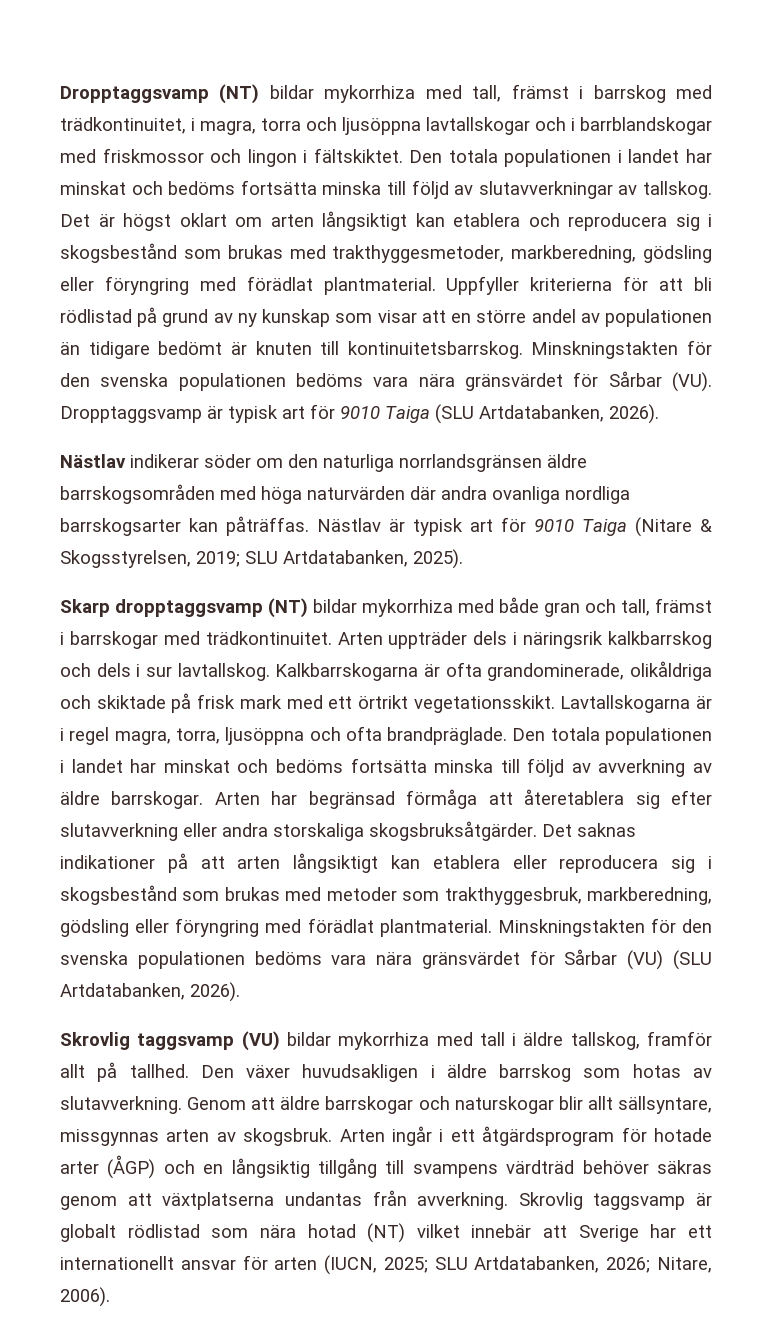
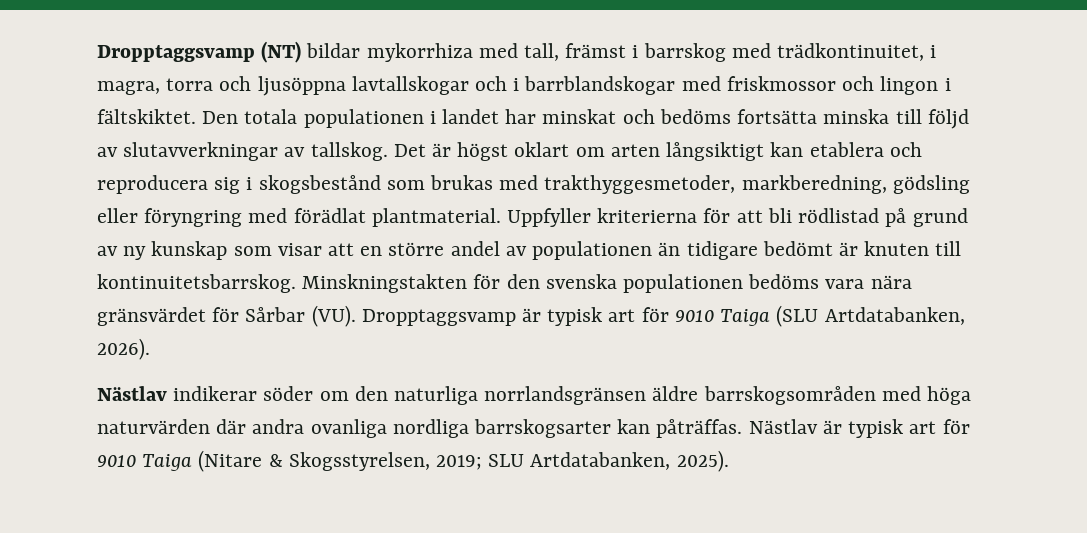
- Skarp dropptaggsvamp (NT) bildar mykorrhiza med både gran och tall, främst i barrskogar med trädkontinuitet. Arten uppträder dels i näringsrik kalkbarrskog och dels i sur lavtallskog. Kalkbarrskogarna är ofta grandominerade, olikåldriga och skiktade på frisk mark med ett örtrikt vegetationsskikt. Lavtallskogarna är i regel magra, torra, ljusöppna och ofta brandpräglade. Den totala populationen i landet har minskat och bedöms fortsätta minska till följd av avverkning av äldre barrskogar. Arten har begränsad förmåga att återetablera sig efter slutavverkning eller andra storskaliga skogsbruksåtgärder. Det saknas indikationer på att arten långsiktigt kan etablera eller reproducera sig i skogsbestånd som brukas med metoder som trakthyggesbruk, markberedning, gödsling eller föryngring med förädlat plantmaterial. Minskningstakten för den svenska populationen bedöms vara nära gränsvärdet för Sårbar (VU) (SLU Artdatabanken, 2026).
- Skrovlig taggsvamp (VU) bildar mykorrhiza med tall i äldre tallskog, framför allt på tallhed. Den växer huvudsakligen i äldre barrskog som hotas av slutavverkning. Genom att äldre barrskogar och naturskogar blir allt sällsyntare, missgynnas arten av skogsbruk. Arten ingår i ett åtgärdsprogram för hotade arter (ÅGP) och en långsiktig tillgång till svampens värdträd behöver säkras genom att växtplatserna undantas från avverkning. Skrovlig taggsvamp är globalt rödlistad som nära hotad (NT) vilket innebär att Sverige har ett internationellt ansvar för arten (IUCN, 2025; SLU Artdatabanken, 2026; Nitare, 2006).

